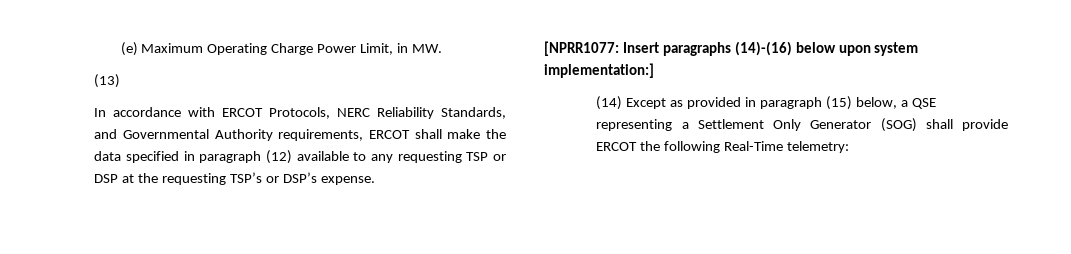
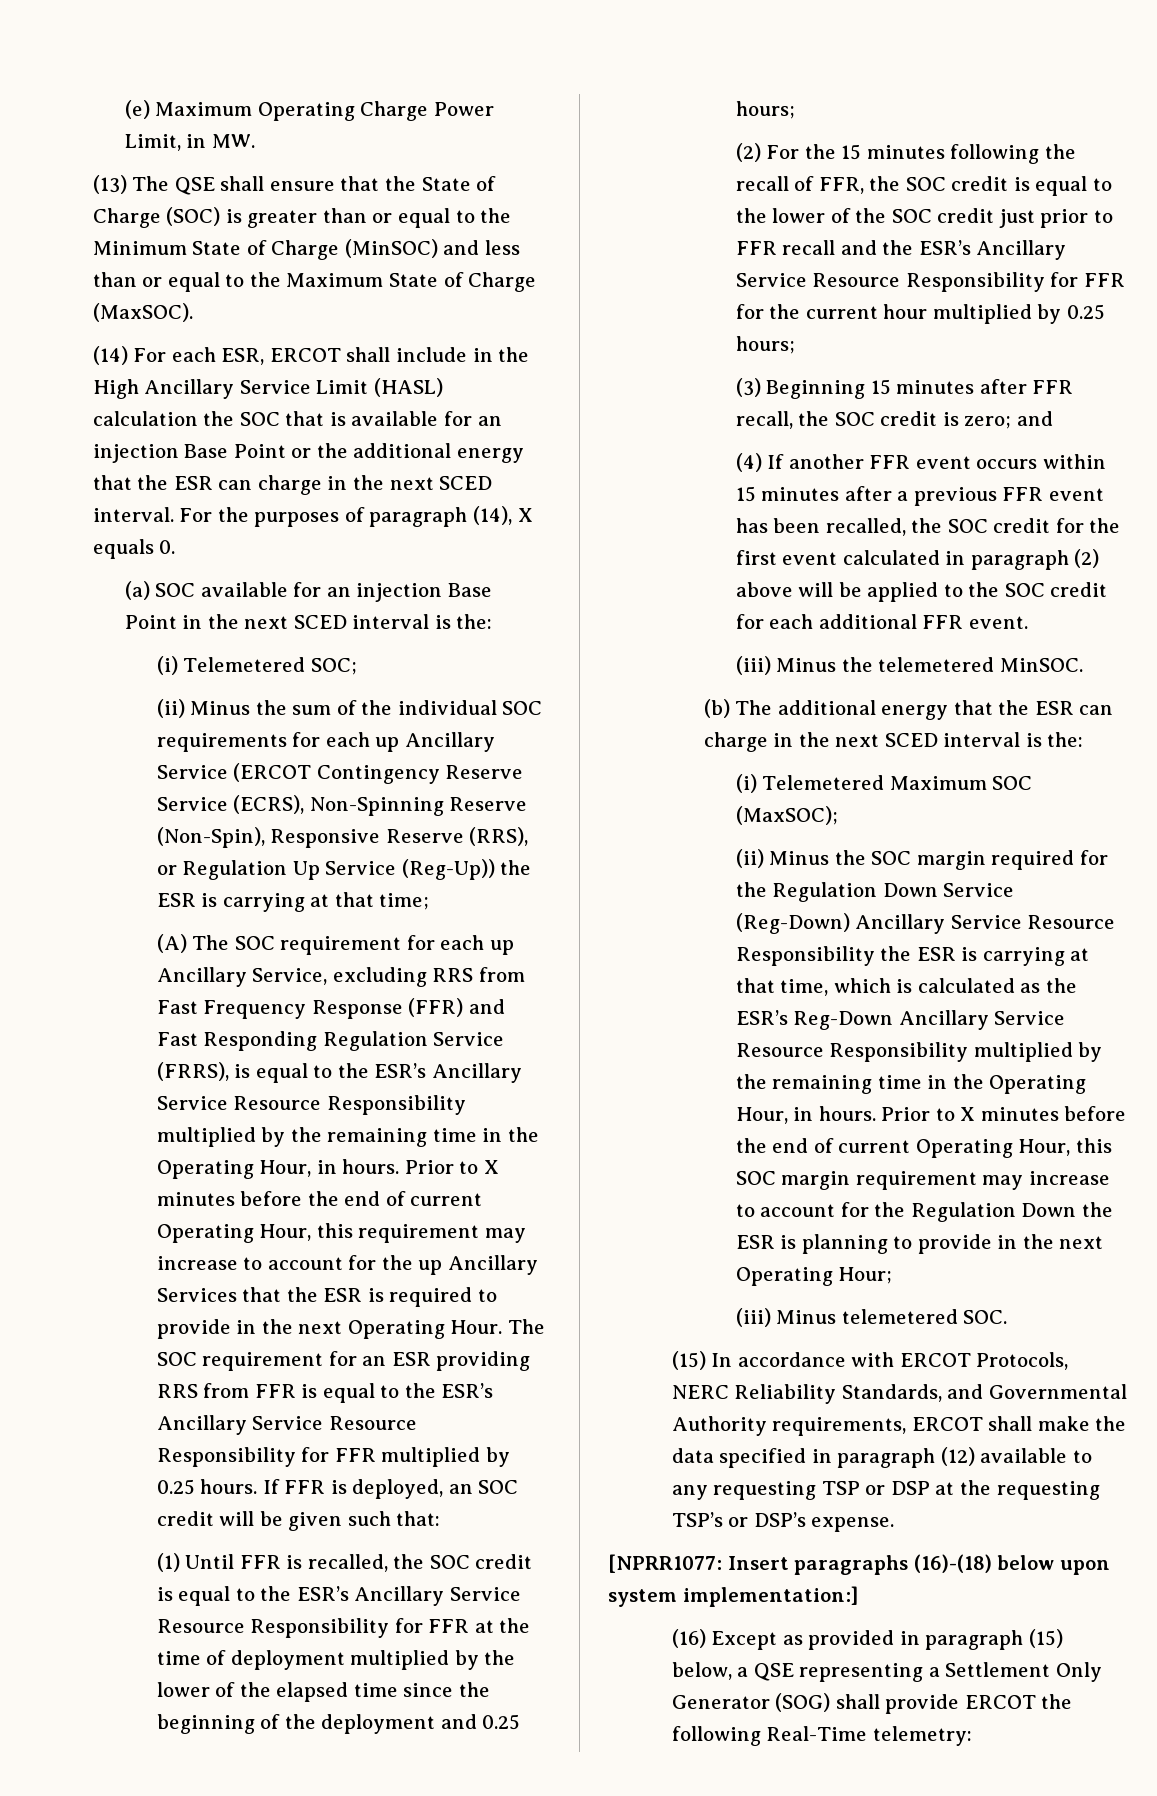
- (13)
- In accordance with ERCOT Protocols, NERC Reliability Standards, and Governmental Authority requirements, ERCOT shall make the data specified in paragraph (12) available to any requesting TSP or DSP at the requesting TSP’s or DSP’s expense.
+ (13) The QSE shall ensure that the State of Charge (SOC) is greater than or equal to the Minimum State of Charge (MinSOC) and less than or equal to the Maximum State of Charge (MaxSOC).
+ (14) For each ESR, ERCOT shall include in the High Ancillary Service Limit (HASL) calculation the SOC that is available for an injection Base Point or the additional energy that the ESR can charge in the next SCED interval. For the purposes of paragraph (14), X equals 0.
+ (a) SOC available for an injection Base Point in the next SCED interval is the:
+ (i) Telemetered SOC;
+ (ii) Minus the sum of the individual SOC requirements for each up Ancillary Service (ERCOT Contingency Reserve Service (ECRS), Non-Spinning Reserve (Non-Spin), Responsive Reserve (RRS), or Regulation Up Service (Reg-Up)) the ESR is carrying at that time;
+ (A) The SOC requirement for each up Ancillary Service, excluding RRS from Fast Frequency Response (FFR) and Fast Responding Regulation Service (FRRS), is equal to the ESR’s Ancillary Service Resource Responsibility multiplied by the remaining time in the Operating Hour, in hours. Prior to X minutes before the end of current Operating Hour, this requirement may increase to account for the up Ancillary Services that the ESR is required to provide in the next Operating Hour. The SOC requirement for an ESR providing RRS from FFR is equal to the ESR’s Ancillary Service Resource Responsibility for FFR multiplied by 0.25 hours. If FFR is deployed, an SOC credit will be given such that:
+ (1) Until FFR is recalled, the SOC credit is equal to the ESR’s Ancillary Service Resource Responsibility for FFR at the time of deployment multiplied by the lower of the elapsed time since the beginning of the deployment and 0.25 hours;
+ (2) For the 15 minutes following the recall of FFR, the SOC credit is equal to the lower of the SOC credit just prior to FFR recall and the ESR’s Ancillary Service Resource Responsibility for FFR for the current hour multiplied by 0.25 hours;
+ (3) Beginning 15 minutes after FFR recall, the SOC credit is zero; and
+ (4) If another FFR event occurs within 15 minutes after a previous FFR event has been recalled, the SOC credit for the first event calculated in paragraph (2) above will be applied to the SOC credit for each additional FFR event.
+ (iii) Minus the telemetered MinSOC.
+ (b) The additional energy that the ESR can charge in the next SCED interval is the:
+ (i) Telemetered Maximum SOC (MaxSOC);
+ (ii) Minus the SOC margin required for the Regulation Down Service (Reg-Down) Ancillary Service Resource Responsibility the ESR is carrying at that time, which is calculated as the ESR’s Reg-Down Ancillary Service Resource Responsibility multiplied by the remaining time in the Operating Hour, in hours. Prior to X minutes before the end of current Operating Hour, this SOC margin requirement may increase to account for the Regulation Down the ESR is planning to provide in the next Operating Hour;
+ (iii) Minus telemetered SOC.
+ (15) In accordance with ERCOT Protocols, NERC Reliability Standards, and Governmental Authority requirements, ERCOT shall make the data specified in paragraph (12) available to any requesting TSP or DSP at the requesting TSP’s or DSP’s expense.
- [NPRR1077: Insert paragraphs (14)-(16) below upon system implementation:]
+ [NPRR1077: Insert paragraphs (16)-(18) below upon system implementation:]
- (14) Except as provided in paragraph (15) below, a QSE representing a Settlement Only Generator (SOG) shall provide ERCOT the following Real-Time telemetry:
+ (16) Except as provided in paragraph (15) below, a QSE representing a Settlement Only Generator (SOG) shall provide ERCOT the following Real-Time telemetry:

